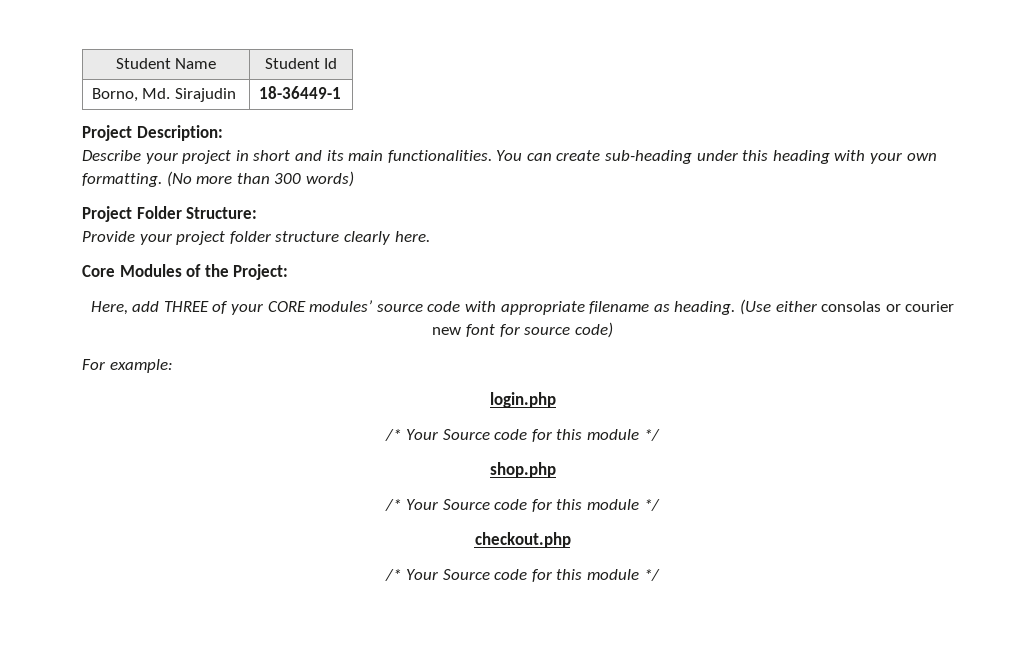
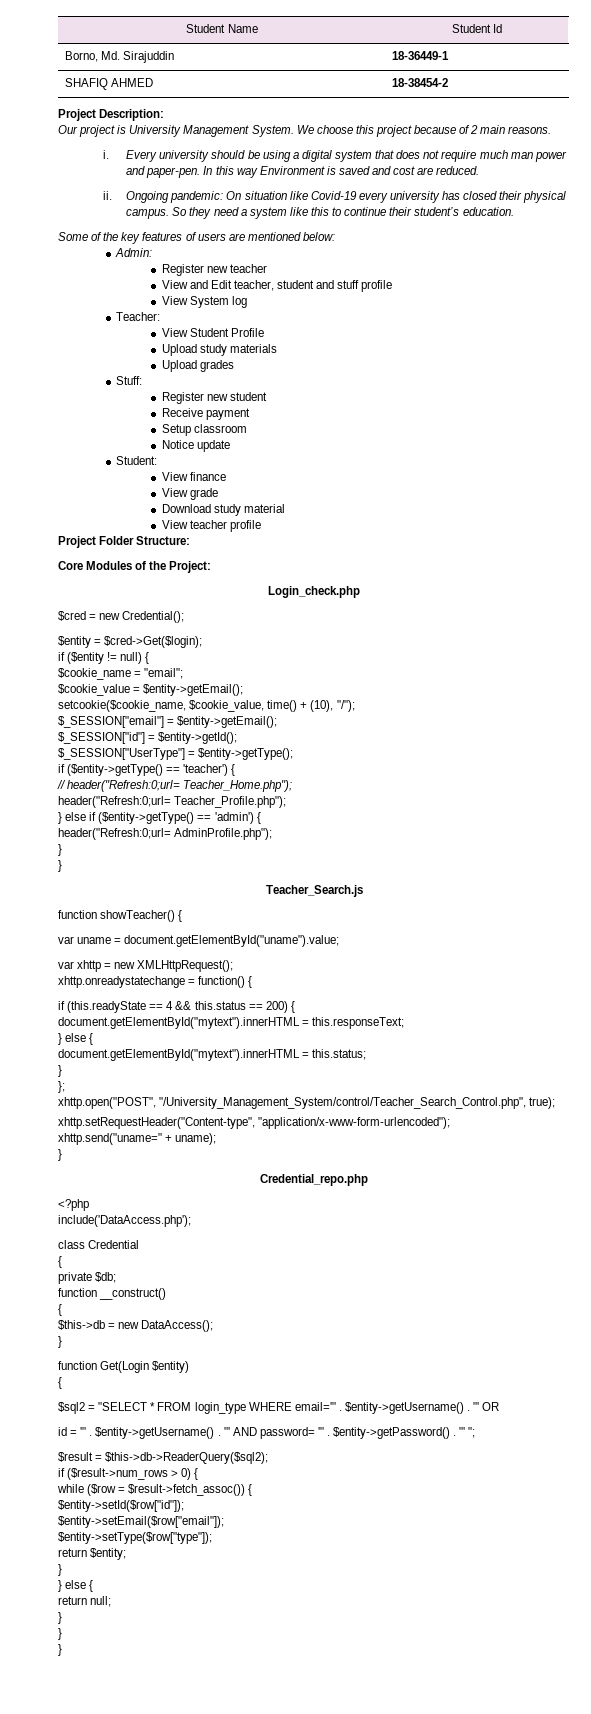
- Borno, Md. Sirajudin | 18-36449-1
+ Borno, Md. Sirajuddin | 18-36449-1
+ SHAFIQ AHMED | 18-38454-2
- Describe your project in short and its main functionalities. You can create sub-heading under this heading with your own formatting. (No more than 300 words)
+ Our project is University Management System. We choose this project because of 2 main reasons.
+ i. Every university should be using a digital system that does not require much man power and paper-pen. In this way Environment is saved and cost are reduced.
+ ii. Ongoing pandemic: On situation like Covid-19 every university has closed their physical campus. So they need a system like this to continue their student’s education.
+ Some of the key features of users are mentioned below:
+ Admin:
+ Register new teacher
+ View and Edit teacher, student and stuff profile
+ View System log
+ Teacher:
+ View Student Profile
+ Upload study materials
+ Upload grades
+ Stuff:
+ Register new student
+ Receive payment
+ Setup classroom
+ Notice update
+ Student:
+ View finance
+ View grade
+ Download study material
+ View teacher profile
  Project Folder Structure:
- Provide your project folder structure clearly here.
- Here, add THREE of your CORE modules’ source code with appropriate filename as heading. (Use either consolas or courier new font for source code)
- For example:
- login.php
- /* Your Source code for this module */
- shop.php
- /* Your Source code for this module */
- checkout.php
- /* Your Source code for this module */
+ Login_check.php
+ $cred = new Credential();
+ $entity = $cred->Get($login);
+ if ($entity != null) {
+ $cookie_name = "email";
+ $cookie_value = $entity->getEmail();
+ setcookie($cookie_name, $cookie_value, time() + (10), "/");
+ $_SESSION["email"] = $entity->getEmail();
+ $_SESSION["id"] = $entity->getId();
+ $_SESSION["UserType"] = $entity->getType();
+ if ($entity->getType() == 'teacher') {
+ // header("Refresh:0;url= Teacher_Home.php");
+ header("Refresh:0;url= Teacher_Profile.php");
+ } else if ($entity->getType() == 'admin') {
+ header("Refresh:0;url= AdminProfile.php");
+ }
+ }
+ Teacher_Search.js
+ function showTeacher() {
+ var uname = document.getElementById("uname").value;
+ var xhttp = new XMLHttpRequest();
+ xhttp.onreadystatechange = function() {
+ if (this.readyState == 4 && this.status == 200) {
+ document.getElementById("mytext").innerHTML = this.responseText;
+ } else {
+ document.getElementById("mytext").innerHTML = this.status;
+ }
+ };
+ xhttp.open("POST", "/University_Management_System/control/Teacher_Search_Control.php", true);
+ xhttp.setRequestHeader("Content-type", "application/x-www-form-urlencoded");
+ xhttp.send("uname=" + uname);
+ }
+ Credential_repo.php
+ <?php
+ include('DataAccess.php');
+ class Credential
+ {
+ private $db;
+ function __construct()
+ {
+ $this->db = new DataAccess();
+ }
+ function Get(Login $entity)
+ {
+ $sql2 = "SELECT * FROM login_type WHERE email='" . $entity->getUsername() . "' OR
+ id = '" . $entity->getUsername() . "' AND password= '" . $entity->getPassword() . "' ";
+ $result = $this->db->ReaderQuery($sql2);
+ if ($result->num_rows > 0) {
+ while ($row = $result->fetch_assoc()) {
+ $entity->setId($row["id"]);
+ $entity->setEmail($row["email"]);
+ $entity->setType($row["type"]);
+ return $entity;
+ }
+ } else {
+ return null;
+ }
+ }
+ }

